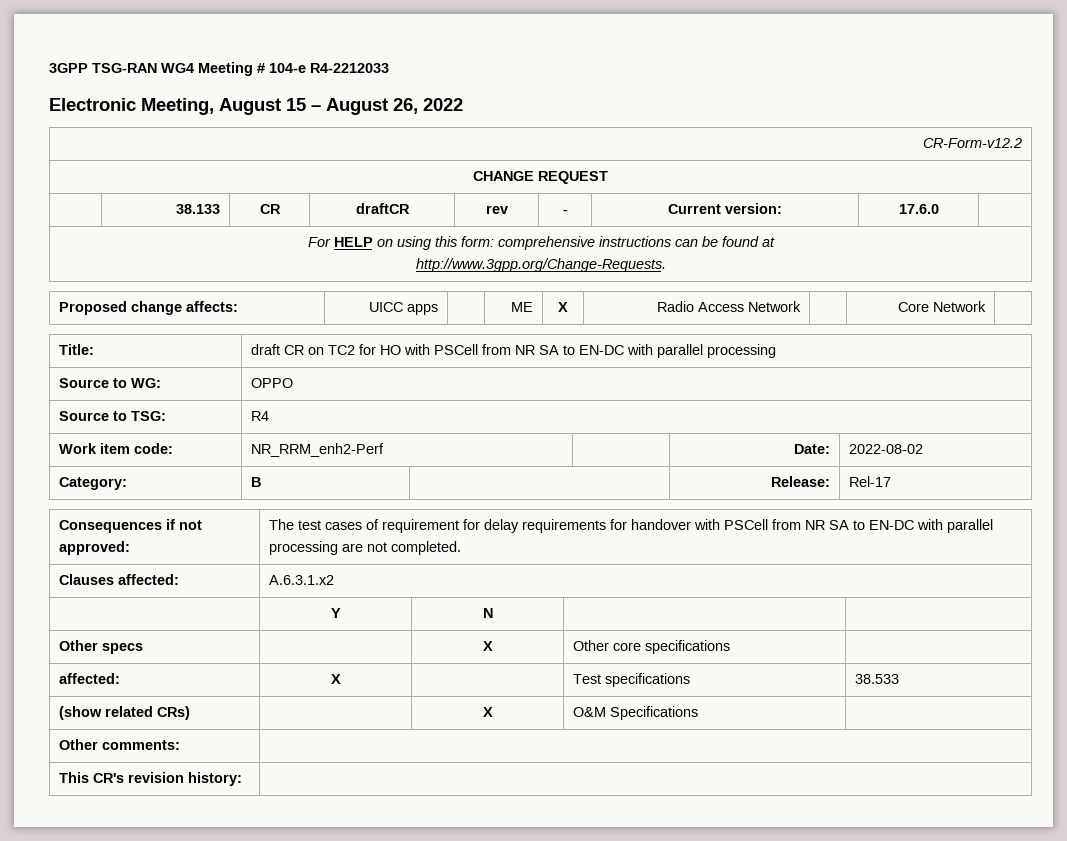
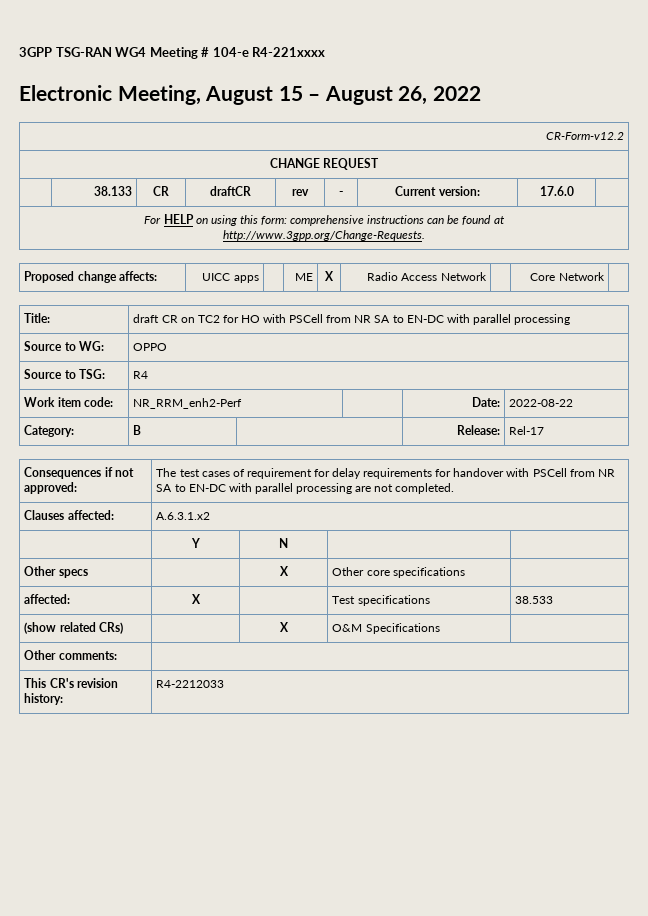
- 3GPP TSG-RAN WG4 Meeting # 104-e R4-2212033
+ 3GPP TSG-RAN WG4 Meeting # 104-e R4-221xxxx
- Work item code: | NR_RRM_enh2-Perf | | Date: | 2022-08-02
+ Work item code: | NR_RRM_enh2-Perf | | Date: | 2022-08-22
- This CR's revision history: |
+ This CR's revision history: | R4-2212033

